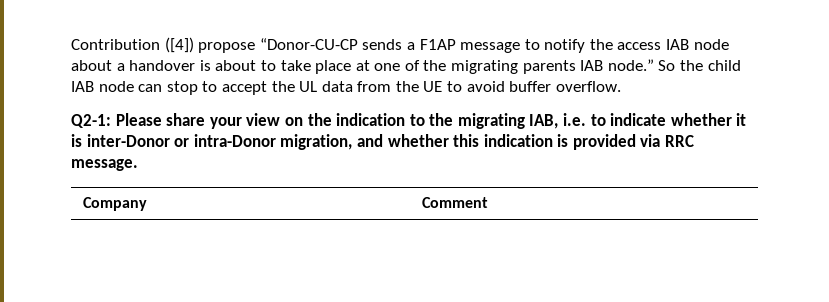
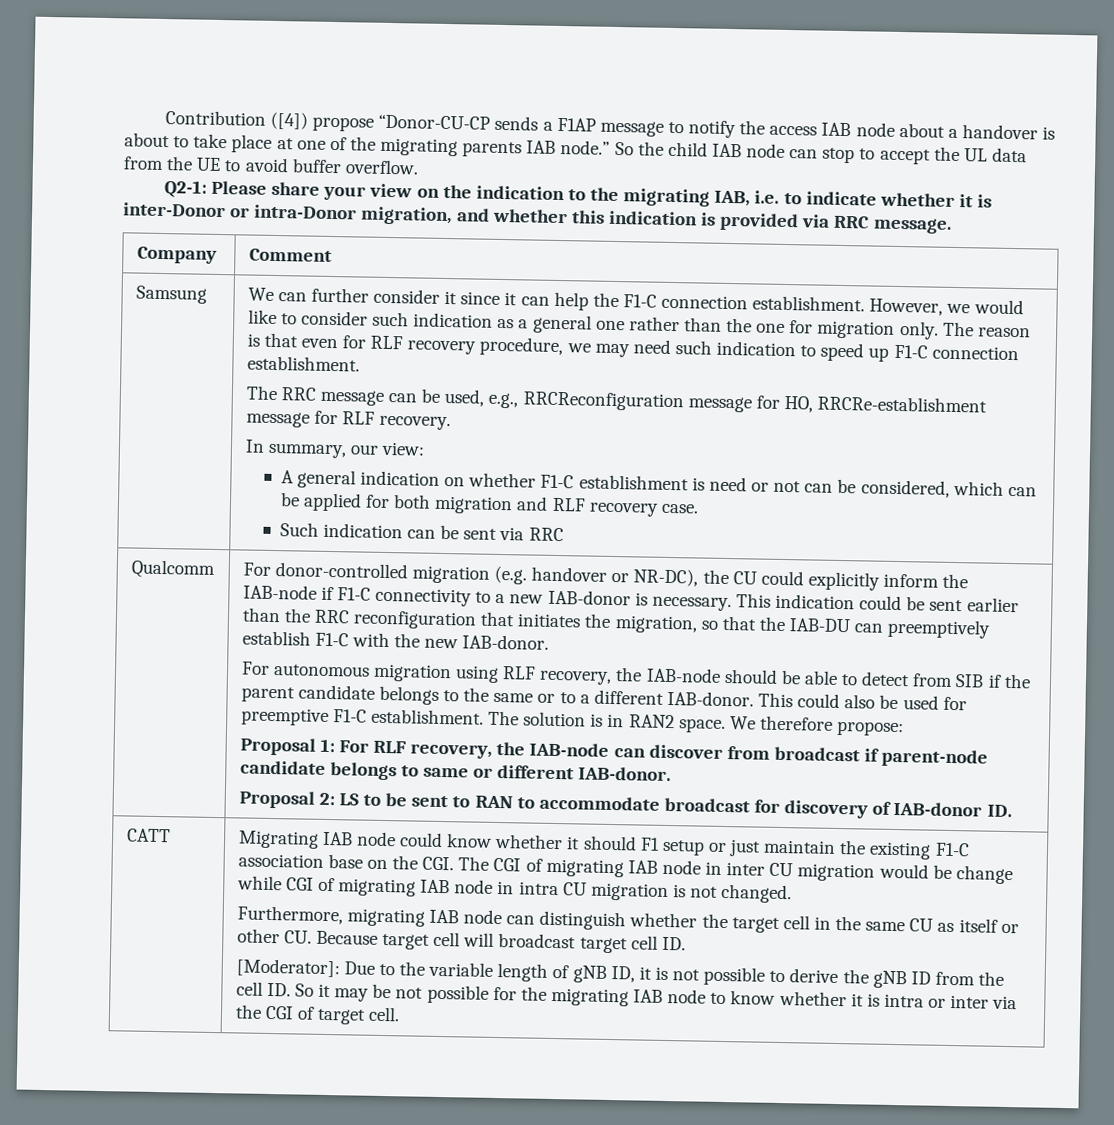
+ Samsung | We can further consider it since it can help the F1-C connection establishment. However, we would like to consider such indication as a general one rather than the one for migration only. The reason is that even for RLF recovery procedure, we may need such indication to speed up F1-C connection establishment.
+ The RRC message can be used, e.g., RRCReconfiguration message for HO, RRCRe-establishment message for RLF recovery.
+ In summary, our view:
+ A general indication on whether F1-C establishment is need or not can be considered, which can be applied for both migration and RLF recovery case.
+ Such indication can be sent via RRC
+ Qualcomm | For donor-controlled migration (e.g. handover or NR-DC), the CU could explicitly inform the IAB-node if F1-C connectivity to a new IAB-donor is necessary. This indication could be sent earlier than the RRC reconfiguration that initiates the migration, so that the IAB-DU can preemptively establish F1-C with the new IAB-donor.
+ For autonomous migration using RLF recovery, the IAB-node should be able to detect from SIB if the parent candidate belongs to the same or to a different IAB-donor. This could also be used for preemptive F1-C establishment. The solution is in RAN2 space. We therefore propose:
+ Proposal 1: For RLF recovery, the IAB-node can discover from broadcast if parent-node candidate belongs to same or different IAB-donor.
+ Proposal 2: LS to be sent to RAN to accommodate broadcast for discovery of IAB-donor ID.
+ CATT | Migrating IAB node could know whether it should F1 setup or just maintain the existing F1-C association base on the CGI. The CGI of migrating IAB node in inter CU migration would be change while CGI of migrating IAB node in intra CU migration is not changed.
+ Furthermore, migrating IAB node can distinguish whether the target cell in the same CU as itself or other CU. Because target cell will broadcast target cell ID.
+ [Moderator]: Due to the variable length of gNB ID, it is not possible to derive the gNB ID from the cell ID. So it may be not possible for the migrating IAB node to know whether it is intra or inter via the CGI of target cell.

